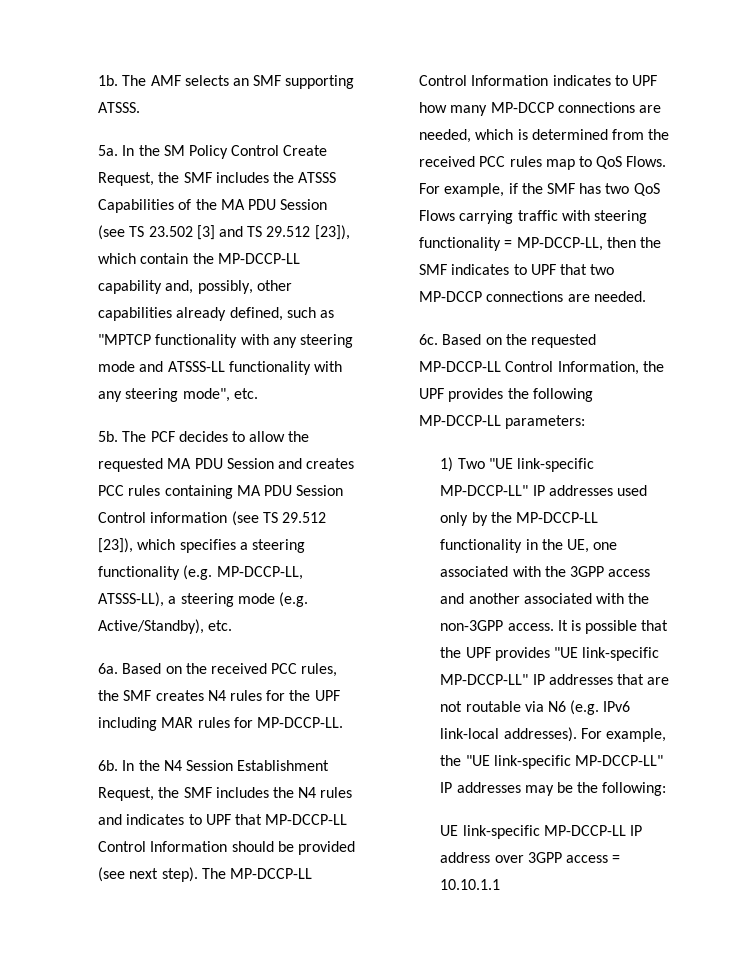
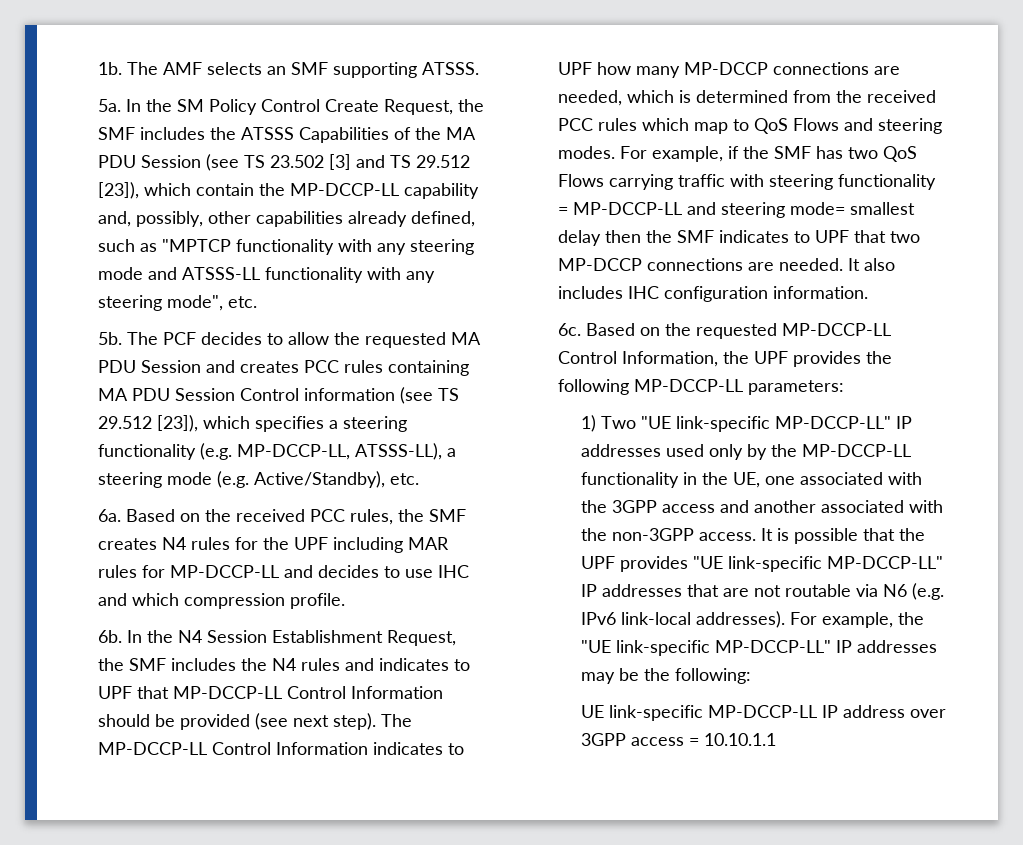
- Based on the received PCC rules, the SMF creates N4 rules for the UPF including MAR rules for MP-DCCP-LL.
+ Based on the received PCC rules, the SMF creates N4 rules for the UPF including MAR rules for MP-DCCP-LL and decides to use IHC and which compression profile.
- The MP-DCCP-LL Control Information indicates to UPF how many MP-DCCP connections are needed, which is determined from the received PCC rules map to QoS Flows.
+ The MP-DCCP-LL Control Information indicates to UPF how many MP-DCCP connections are needed, which is determined from the received PCC rules which map to QoS Flows and steering modes.
- For example, if the SMF has two QoS Flows carrying traffic with steering functionality = MP-DCCP-LL, then the SMF indicates to UPF that two MP-DCCP connections are needed.
+ For example, if the SMF has two QoS Flows carrying traffic with steering functionality = MP-DCCP-LL and steering mode= smallest delay then the SMF indicates to UPF that two MP-DCCP connections are needed. It also includes IHC configuration information.

